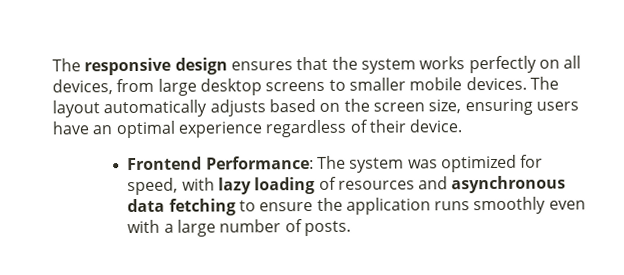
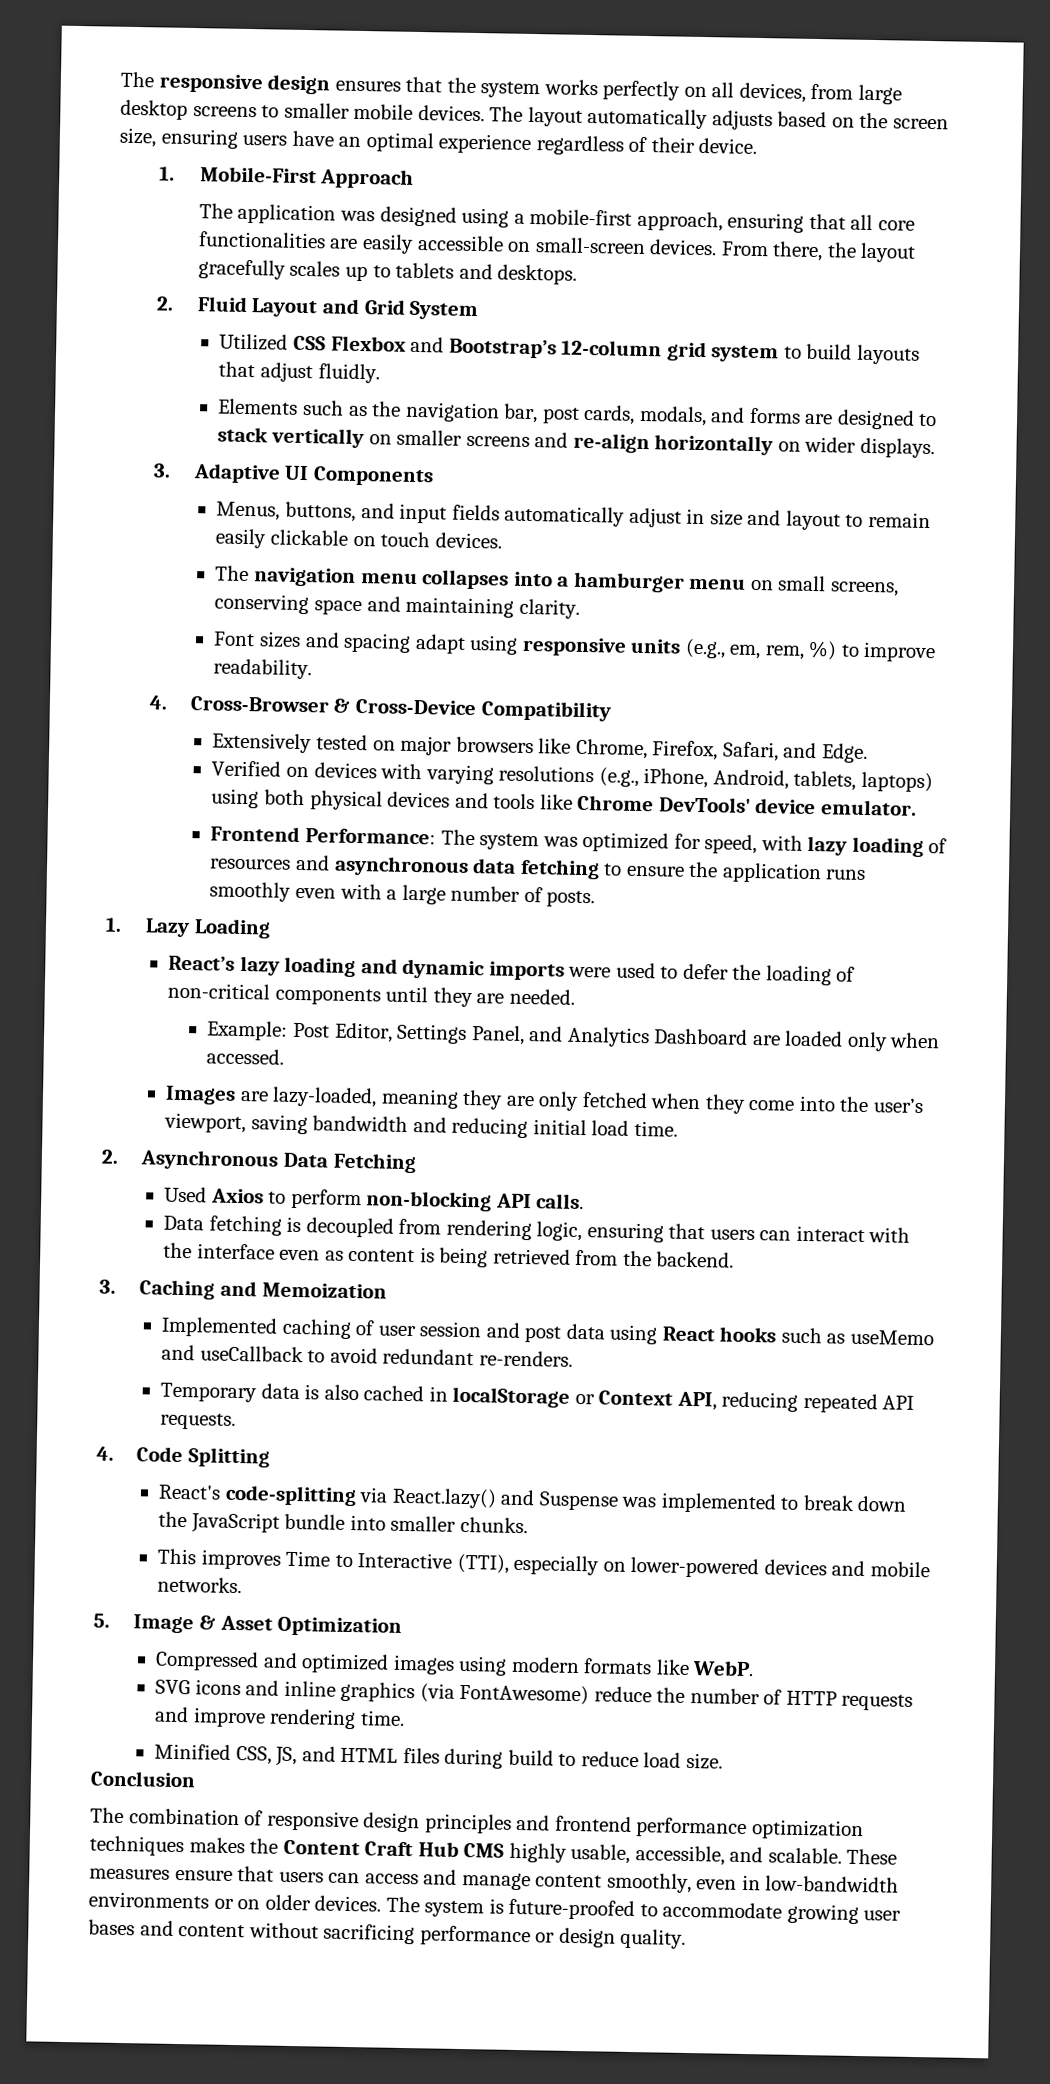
+ 1. Mobile-First Approach
+ The application was designed using a mobile-first approach, ensuring that all core functionalities are easily accessible on small-screen devices. From there, the layout gracefully scales up to tablets and desktops.
+ 2. Fluid Layout and Grid System
+ Utilized CSS Flexbox and Bootstrap’s 12-column grid system to build layouts that adjust fluidly.
+ Elements such as the navigation bar, post cards, modals, and forms are designed to stack vertically on smaller screens and re-align horizontally on wider displays.
+ 3. Adaptive UI Components
+ Menus, buttons, and input fields automatically adjust in size and layout to remain easily clickable on touch devices.
+ The navigation menu collapses into a hamburger menu on small screens, conserving space and maintaining clarity.
+ Font sizes and spacing adapt using responsive units (e.g., em, rem, %) to improve readability.
+ 4. Cross-Browser & Cross-Device Compatibility
+ Extensively tested on major browsers like Chrome, Firefox, Safari, and Edge.
+ Verified on devices with varying resolutions (e.g., iPhone, Android, tablets, laptops) using both physical devices and tools like Chrome DevTools' device emulator.
+ 1. Lazy Loading
+ React’s lazy loading and dynamic imports were used to defer the loading of non-critical components until they are needed.
+ Example: Post Editor, Settings Panel, and Analytics Dashboard are loaded only when accessed.
+ Images are lazy-loaded, meaning they are only fetched when they come into the user’s viewport, saving bandwidth and reducing initial load time.
+ 2. Asynchronous Data Fetching
+ Used Axios to perform non-blocking API calls.
+ Data fetching is decoupled from rendering logic, ensuring that users can interact with the interface even as content is being retrieved from the backend.
+ 3. Caching and Memoization
+ Implemented caching of user session and post data using React hooks such as useMemo and useCallback to avoid redundant re-renders.
+ Temporary data is also cached in localStorage or Context API, reducing repeated API requests.
+ 4. Code Splitting
+ React's code-splitting via React.lazy() and Suspense was implemented to break down the JavaScript bundle into smaller chunks.
+ This improves Time to Interactive (TTI), especially on lower-powered devices and mobile networks.
+ 5. Image & Asset Optimization
+ Compressed and optimized images using modern formats like WebP.
+ SVG icons and inline graphics (via FontAwesome) reduce the number of HTTP requests and improve rendering time.
+ Minified CSS, JS, and HTML files during build to reduce load size.
+ Conclusion
+ The combination of responsive design principles and frontend performance optimization techniques makes the Content Craft Hub CMS highly usable, accessible, and scalable. These measures ensure that users can access and manage content smoothly, even in low-bandwidth environments or on older devices. The system is future-proofed to accommodate growing user bases and content without sacrificing performance or design quality.

